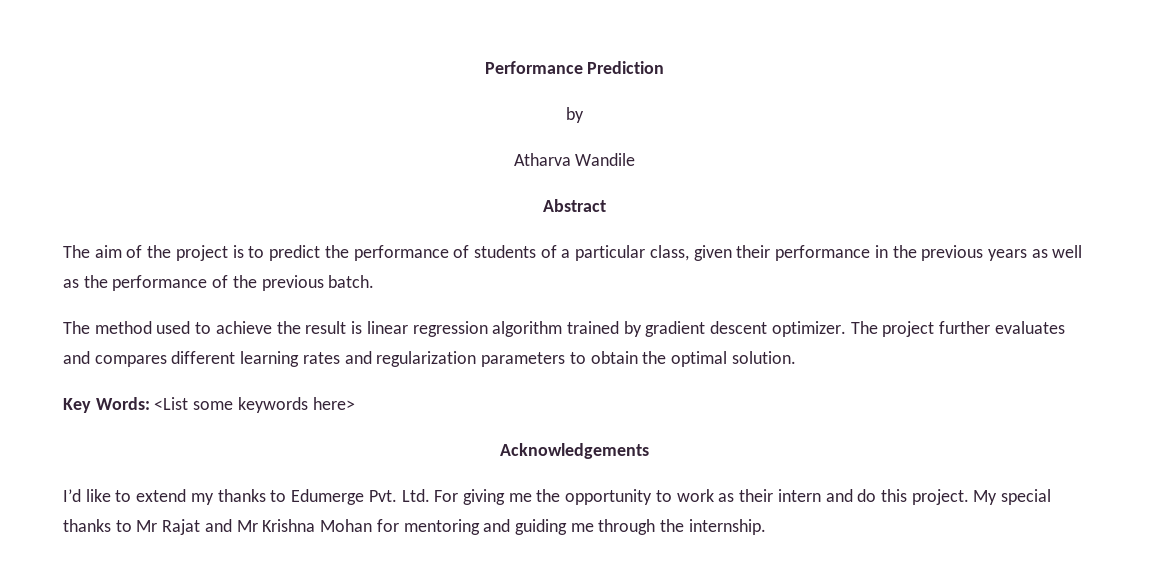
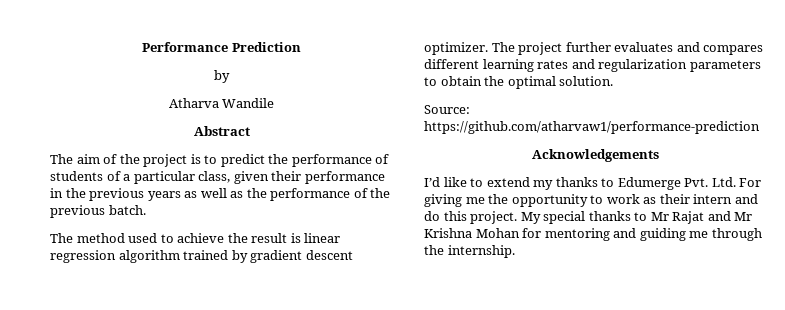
- Key Words: <List some keywords here>
+ Source: https://github.com/atharvaw1/performance-prediction

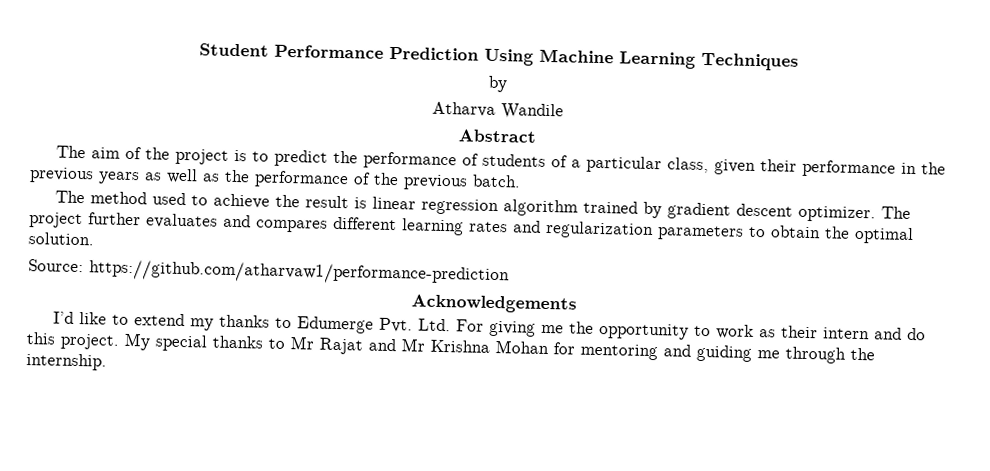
- Performance Prediction
+ Student Performance Prediction Using Machine Learning Techniques

